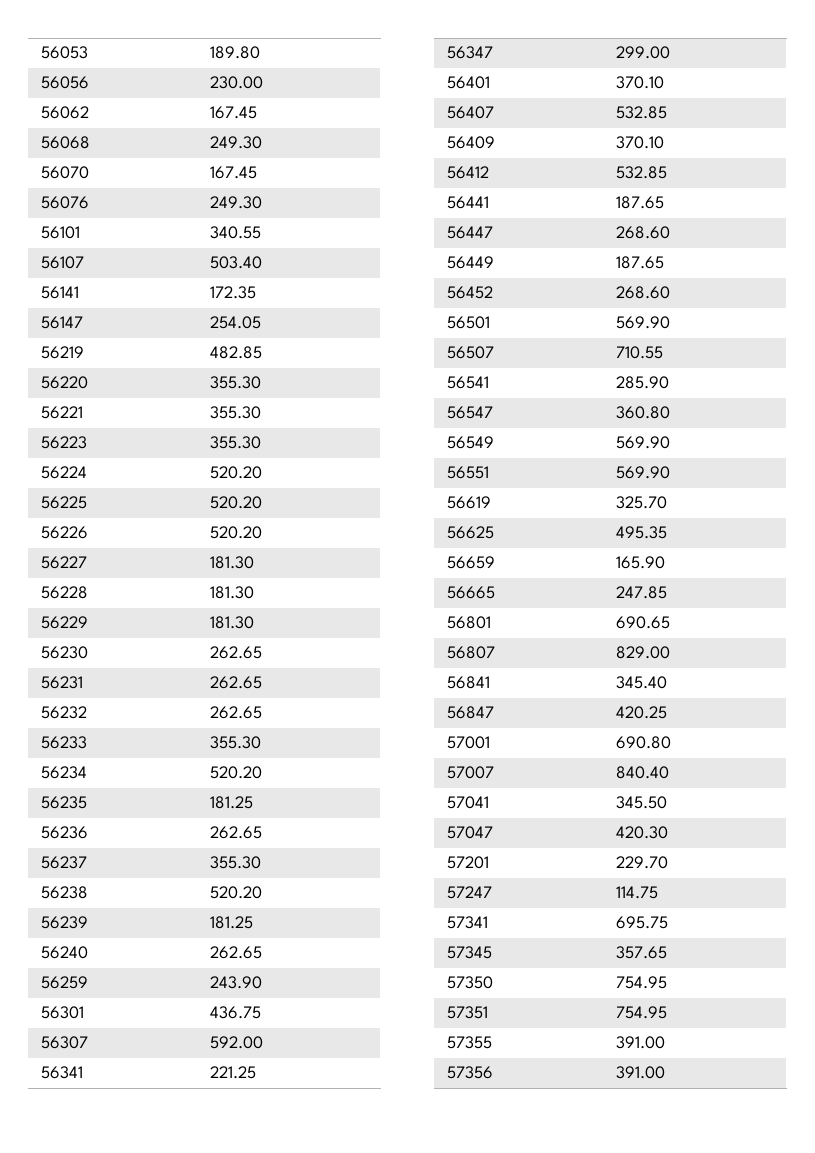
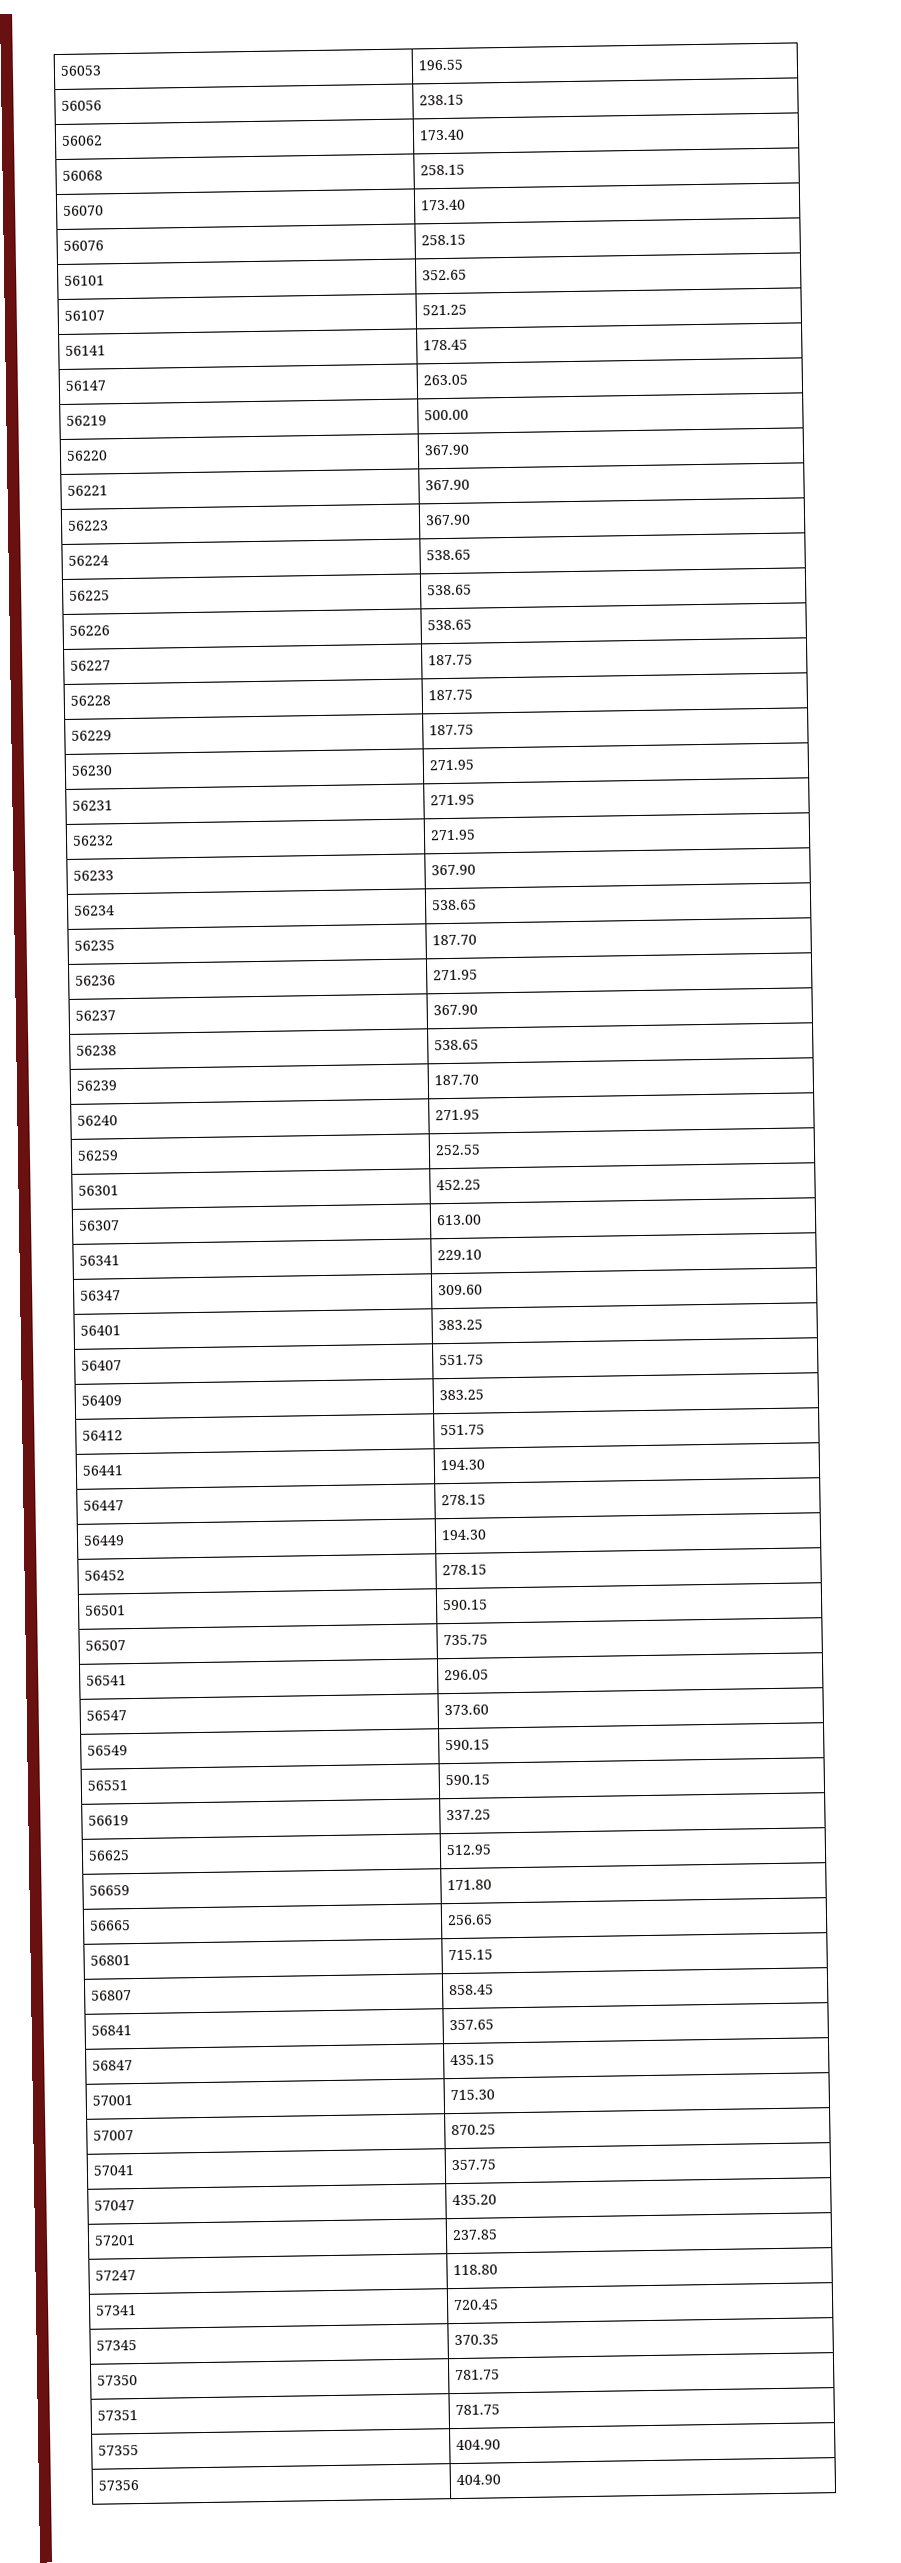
- 56053 | 189.80
+ 56053 | 196.55
- 56056 | 230.00
+ 56056 | 238.15
- 56062 | 167.45
+ 56062 | 173.40
- 56068 | 249.30
+ 56068 | 258.15
- 56070 | 167.45
+ 56070 | 173.40
- 56076 | 249.30
+ 56076 | 258.15
- 56101 | 340.55
+ 56101 | 352.65
- 56107 | 503.40
+ 56107 | 521.25
- 56141 | 172.35
+ 56141 | 178.45
- 56147 | 254.05
+ 56147 | 263.05
- 56219 | 482.85
+ 56219 | 500.00
- 56220 | 355.30
+ 56220 | 367.90
- 56221 | 355.30
+ 56221 | 367.90
- 56223 | 355.30
+ 56223 | 367.90
- 56224 | 520.20
+ 56224 | 538.65
- 56225 | 520.20
+ 56225 | 538.65
- 56226 | 520.20
+ 56226 | 538.65
- 56227 | 181.30
+ 56227 | 187.75
- 56228 | 181.30
+ 56228 | 187.75
- 56229 | 181.30
+ 56229 | 187.75
- 56230 | 262.65
+ 56230 | 271.95
- 56231 | 262.65
+ 56231 | 271.95
- 56232 | 262.65
+ 56232 | 271.95
- 56233 | 355.30
+ 56233 | 367.90
- 56234 | 520.20
+ 56234 | 538.65
- 56235 | 181.25
+ 56235 | 187.70
- 56236 | 262.65
+ 56236 | 271.95
- 56237 | 355.30
+ 56237 | 367.90
- 56238 | 520.20
+ 56238 | 538.65
- 56239 | 181.25
+ 56239 | 187.70
- 56240 | 262.65
+ 56240 | 271.95
- 56259 | 243.90
+ 56259 | 252.55
- 56301 | 436.75
+ 56301 | 452.25
- 56307 | 592.00
+ 56307 | 613.00
- 56341 | 221.25
+ 56341 | 229.10
- 56347 | 299.00
+ 56347 | 309.60
- 56401 | 370.10
+ 56401 | 383.25
- 56407 | 532.85
+ 56407 | 551.75
- 56409 | 370.10
+ 56409 | 383.25
- 56412 | 532.85
+ 56412 | 551.75
- 56441 | 187.65
+ 56441 | 194.30
- 56447 | 268.60
+ 56447 | 278.15
- 56449 | 187.65
+ 56449 | 194.30
- 56452 | 268.60
+ 56452 | 278.15
- 56501 | 569.90
+ 56501 | 590.15
- 56507 | 710.55
+ 56507 | 735.75
- 56541 | 285.90
+ 56541 | 296.05
- 56547 | 360.80
+ 56547 | 373.60
- 56549 | 569.90
+ 56549 | 590.15
- 56551 | 569.90
+ 56551 | 590.15
- 56619 | 325.70
+ 56619 | 337.25
- 56625 | 495.35
+ 56625 | 512.95
- 56659 | 165.90
+ 56659 | 171.80
- 56665 | 247.85
+ 56665 | 256.65
- 56801 | 690.65
+ 56801 | 715.15
- 56807 | 829.00
+ 56807 | 858.45
- 56841 | 345.40
+ 56841 | 357.65
- 56847 | 420.25
+ 56847 | 435.15
- 57001 | 690.80
+ 57001 | 715.30
- 57007 | 840.40
+ 57007 | 870.25
- 57041 | 345.50
+ 57041 | 357.75
- 57047 | 420.30
+ 57047 | 435.20
- 57201 | 229.70
+ 57201 | 237.85
- 57247 | 114.75
+ 57247 | 118.80
- 57341 | 695.75
+ 57341 | 720.45
- 57345 | 357.65
+ 57345 | 370.35
- 57350 | 754.95
+ 57350 | 781.75
- 57351 | 754.95
+ 57351 | 781.75
- 57355 | 391.00
+ 57355 | 404.90
- 57356 | 391.00
+ 57356 | 404.90

